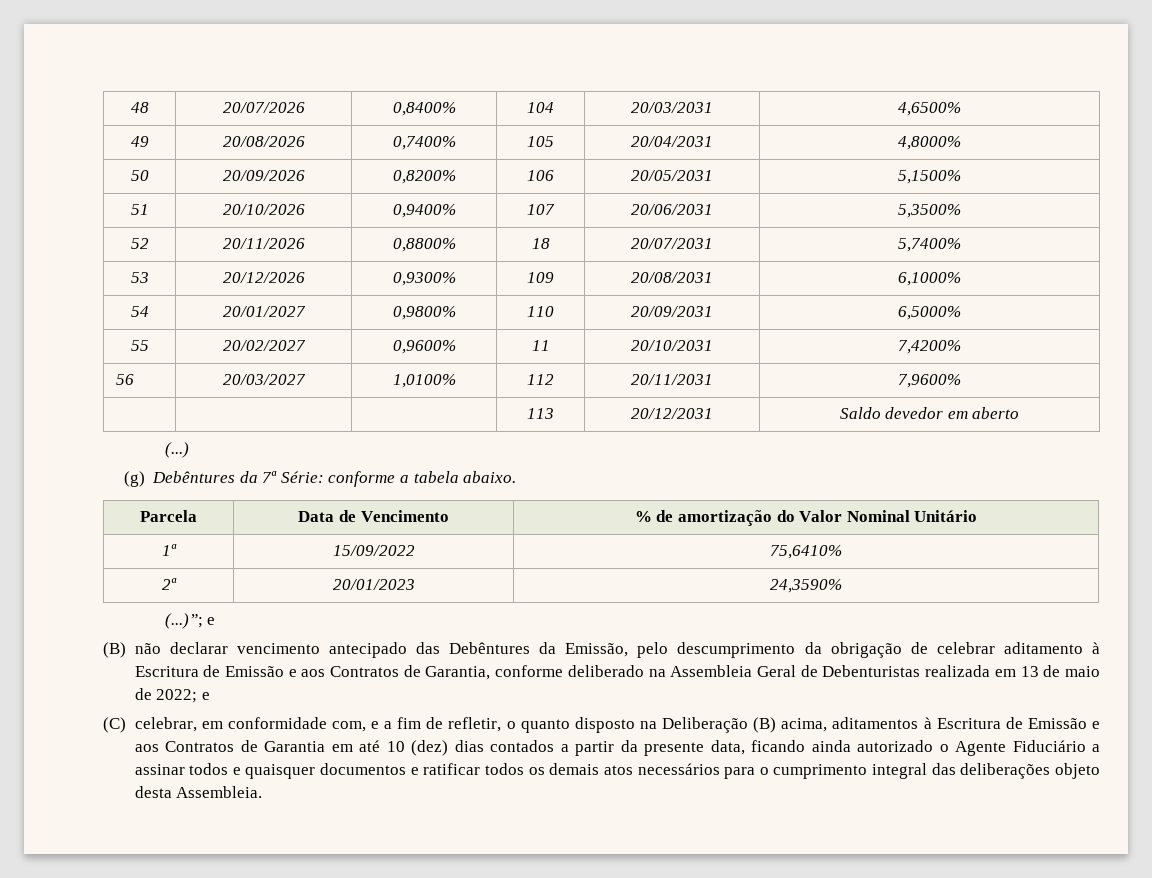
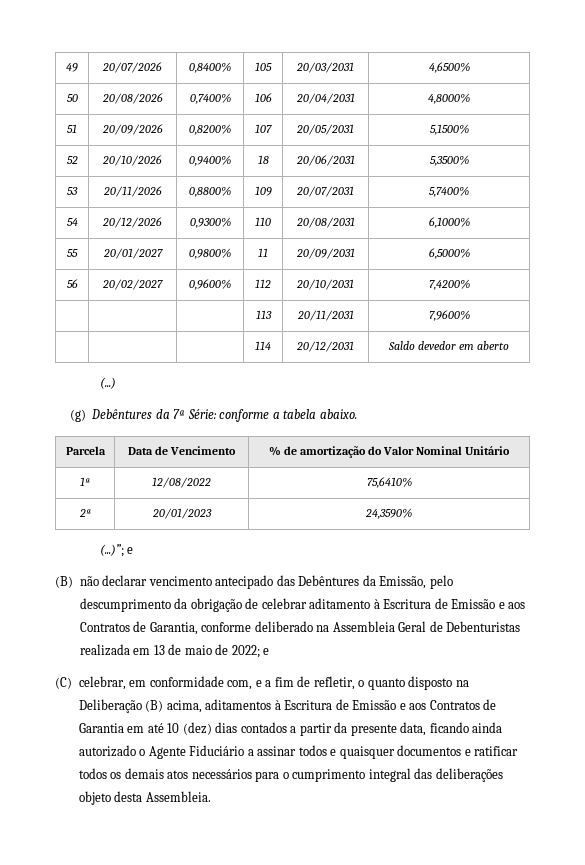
- 48 | 20/07/2026 | 0,8400% | 104 | 20/03/2031 | 4,6500%
+ 49 | 20/07/2026 | 0,8400% | 105 | 20/03/2031 | 4,6500%
- 49 | 20/08/2026 | 0,7400% | 105 | 20/04/2031 | 4,8000%
+ 50 | 20/08/2026 | 0,7400% | 106 | 20/04/2031 | 4,8000%
- 50 | 20/09/2026 | 0,8200% | 106 | 20/05/2031 | 5,1500%
+ 51 | 20/09/2026 | 0,8200% | 107 | 20/05/2031 | 5,1500%
- 51 | 20/10/2026 | 0,9400% | 107 | 20/06/2031 | 5,3500%
+ 52 | 20/10/2026 | 0,9400% | 18 | 20/06/2031 | 5,3500%
- 52 | 20/11/2026 | 0,8800% | 18 | 20/07/2031 | 5,7400%
+ 53 | 20/11/2026 | 0,8800% | 109 | 20/07/2031 | 5,7400%
- 53 | 20/12/2026 | 0,9300% | 109 | 20/08/2031 | 6,1000%
+ 54 | 20/12/2026 | 0,9300% | 110 | 20/08/2031 | 6,1000%
- 54 | 20/01/2027 | 0,9800% | 110 | 20/09/2031 | 6,5000%
+ 55 | 20/01/2027 | 0,9800% | 11 | 20/09/2031 | 6,5000%
- 55 | 20/02/2027 | 0,9600% | 11 | 20/10/2031 | 7,4200%
+ 56 | 20/02/2027 | 0,9600% | 112 | 20/10/2031 | 7,4200%
- 56 | 20/03/2027 | 1,0100% | 112 | 20/11/2031 | 7,9600%
+ | | | 113 | 20/11/2031 | 7,9600%
- | | | 113 | 20/12/2031 | Saldo devedor em aberto
+ | | | 114 | 20/12/2031 | Saldo devedor em aberto
- 1ª | 15/09/2022 | 75,6410%
+ 1ª | 12/08/2022 | 75,6410%

